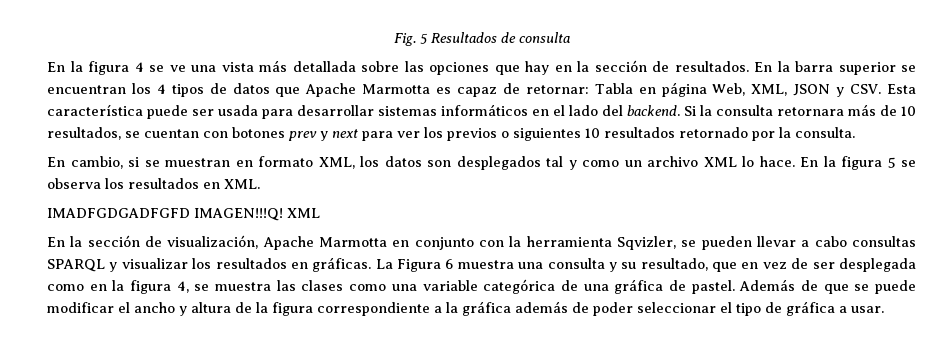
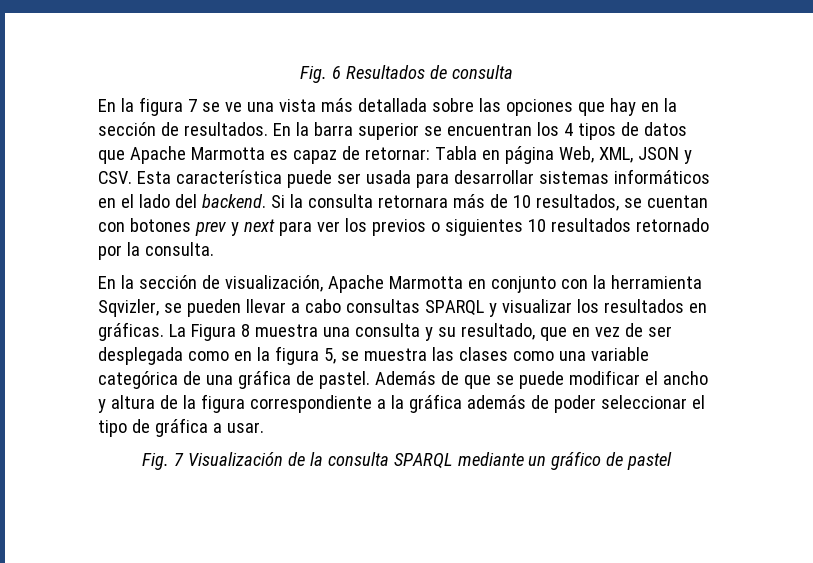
- Fig. 5 Resultados de consulta
+ Fig. 6 Resultados de consulta
- En la figura 4 se ve una vista más detallada sobre las opciones que hay en la sección de resultados.
+ En la figura 7 se ve una vista más detallada sobre las opciones que hay en la sección de resultados.
- En cambio, si se muestran en formato XML, los datos son desplegados tal y como un archivo XML lo hace. En la figura 5 se observa los resultados en XML.
- IMADFGDGADFGFD IMAGEN!!!Q! XML
- La Figura 6 muestra una consulta y su resultado, que en vez de ser desplegada como en la figura 4, se muestra las clases como una variable categórica de una gráfica de pastel.
+ La Figura 8 muestra una consulta y su resultado, que en vez de ser desplegada como en la figura 5, se muestra las clases como una variable categórica de una gráfica de pastel.
+ Fig. 7 Visualización de la consulta SPARQL mediante un gráfico de pastel

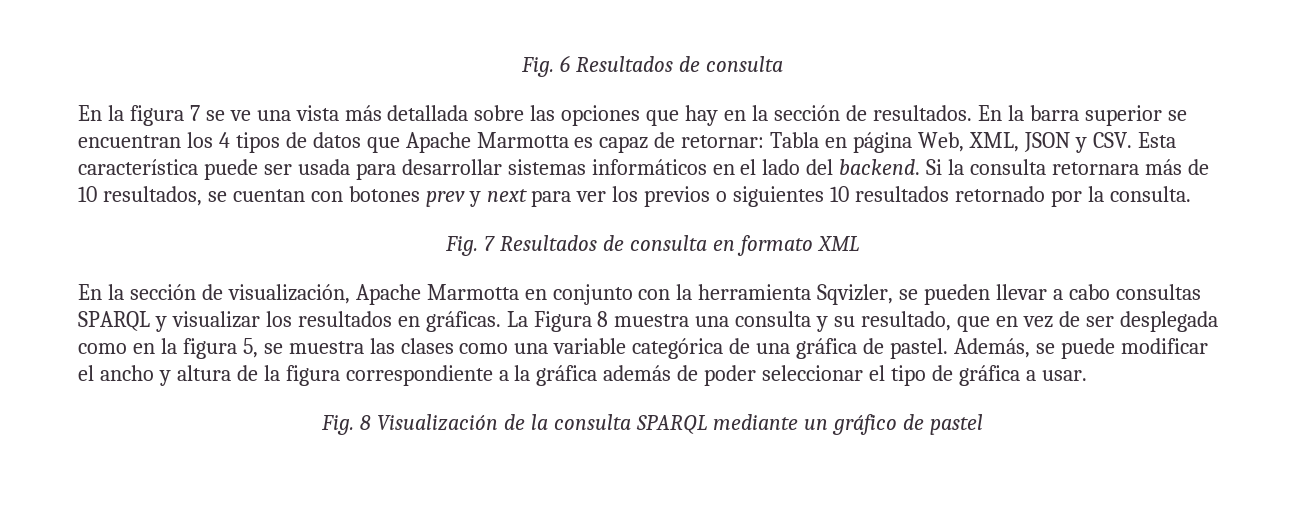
+ Fig. 7 Resultados de consulta en formato XML
- Además de que se puede modificar el ancho y altura de la figura correspondiente a la gráfica además de poder seleccionar el tipo de gráfica a usar.
+ Además, se puede modificar el ancho y altura de la figura correspondiente a la gráfica además de poder seleccionar el tipo de gráfica a usar.
- Fig. 7 Visualización de la consulta SPARQL mediante un gráfico de pastel
+ Fig. 8 Visualización de la consulta SPARQL mediante un gráfico de pastel

